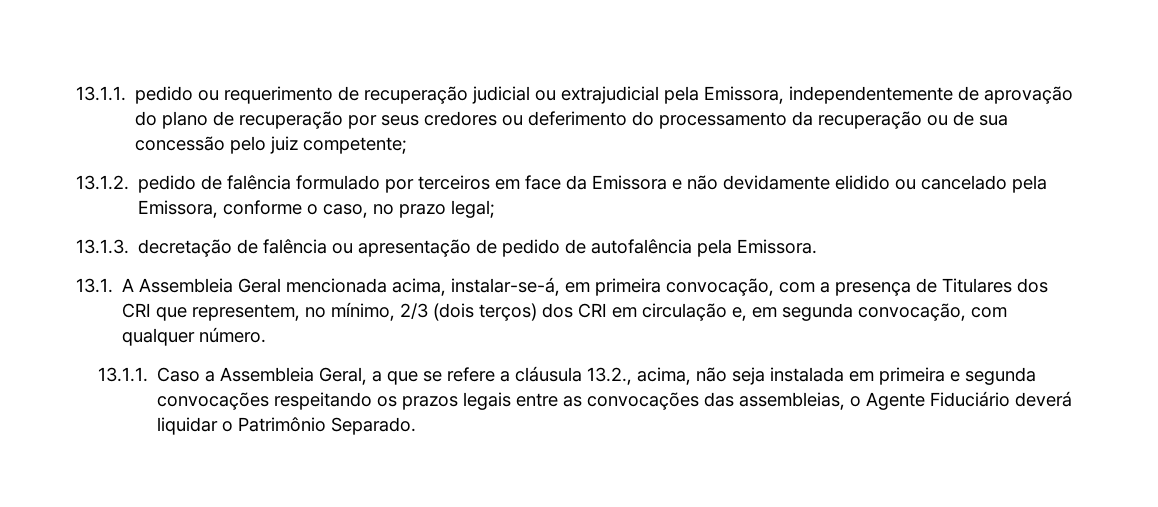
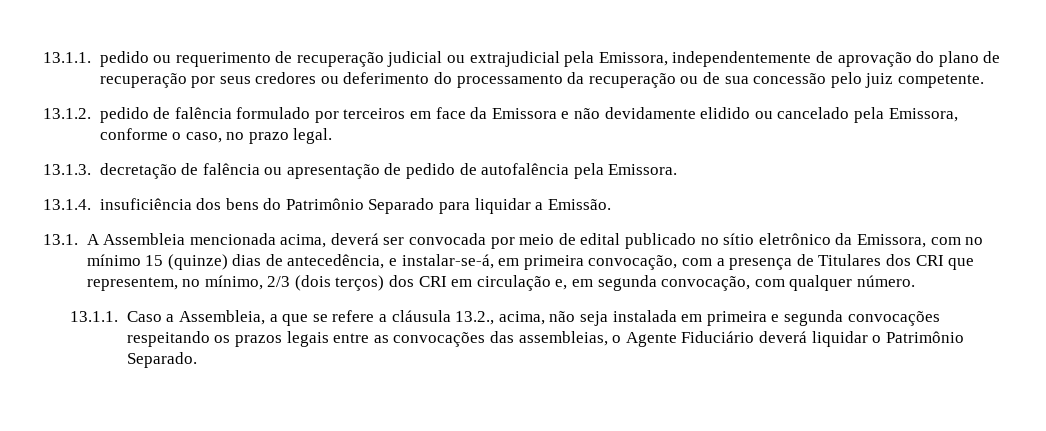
- 13.1.1. pedido ou requerimento de recuperação judicial ou extrajudicial pela Emissora, independentemente de aprovação do plano de recuperação por seus credores ou deferimento do processamento da recuperação ou de sua concessão pelo juiz competente;
+ 13.1.1. pedido ou requerimento de recuperação judicial ou extrajudicial pela Emissora, independentemente de aprovação do plano de recuperação por seus credores ou deferimento do processamento da recuperação ou de sua concessão pelo juiz competente.
- 13.1.2. pedido de falência formulado por terceiros em face da Emissora e não devidamente elidido ou cancelado pela Emissora, conforme o caso, no prazo legal;
+ 13.1.2. pedido de falência formulado por terceiros em face da Emissora e não devidamente elidido ou cancelado pela Emissora, conforme o caso, no prazo legal.
+ 13.1.4. insuficiência dos bens do Patrimônio Separado para liquidar a Emissão.
- 13.1. A Assembleia Geral mencionada acima, instalar-se-á, em primeira convocação, com a presença de Titulares dos CRI que representem, no mínimo, 2/3 (dois terços) dos CRI em circulação e, em segunda convocação, com qualquer número.
+ 13.1. A Assembleia mencionada acima, deverá ser convocada por meio de edital publicado no sítio eletrônico da Emissora, com no mínimo 15 (quinze) dias de antecedência, e instalar-se-á, em primeira convocação, com a presença de Titulares dos CRI que representem, no mínimo, 2/3 (dois terços) dos CRI em circulação e, em segunda convocação, com qualquer número.
- 13.1.1. Caso a Assembleia Geral, a que se refere a cláusula 13.2., acima, não seja instalada em primeira e segunda convocações respeitando os prazos legais entre as convocações das assembleias, o Agente Fiduciário deverá liquidar o Patrimônio Separado.
+ 13.1.1. Caso a Assembleia, a que se refere a cláusula 13.2., acima, não seja instalada em primeira e segunda convocações respeitando os prazos legais entre as convocações das assembleias, o Agente Fiduciário deverá liquidar o Patrimônio Separado.

